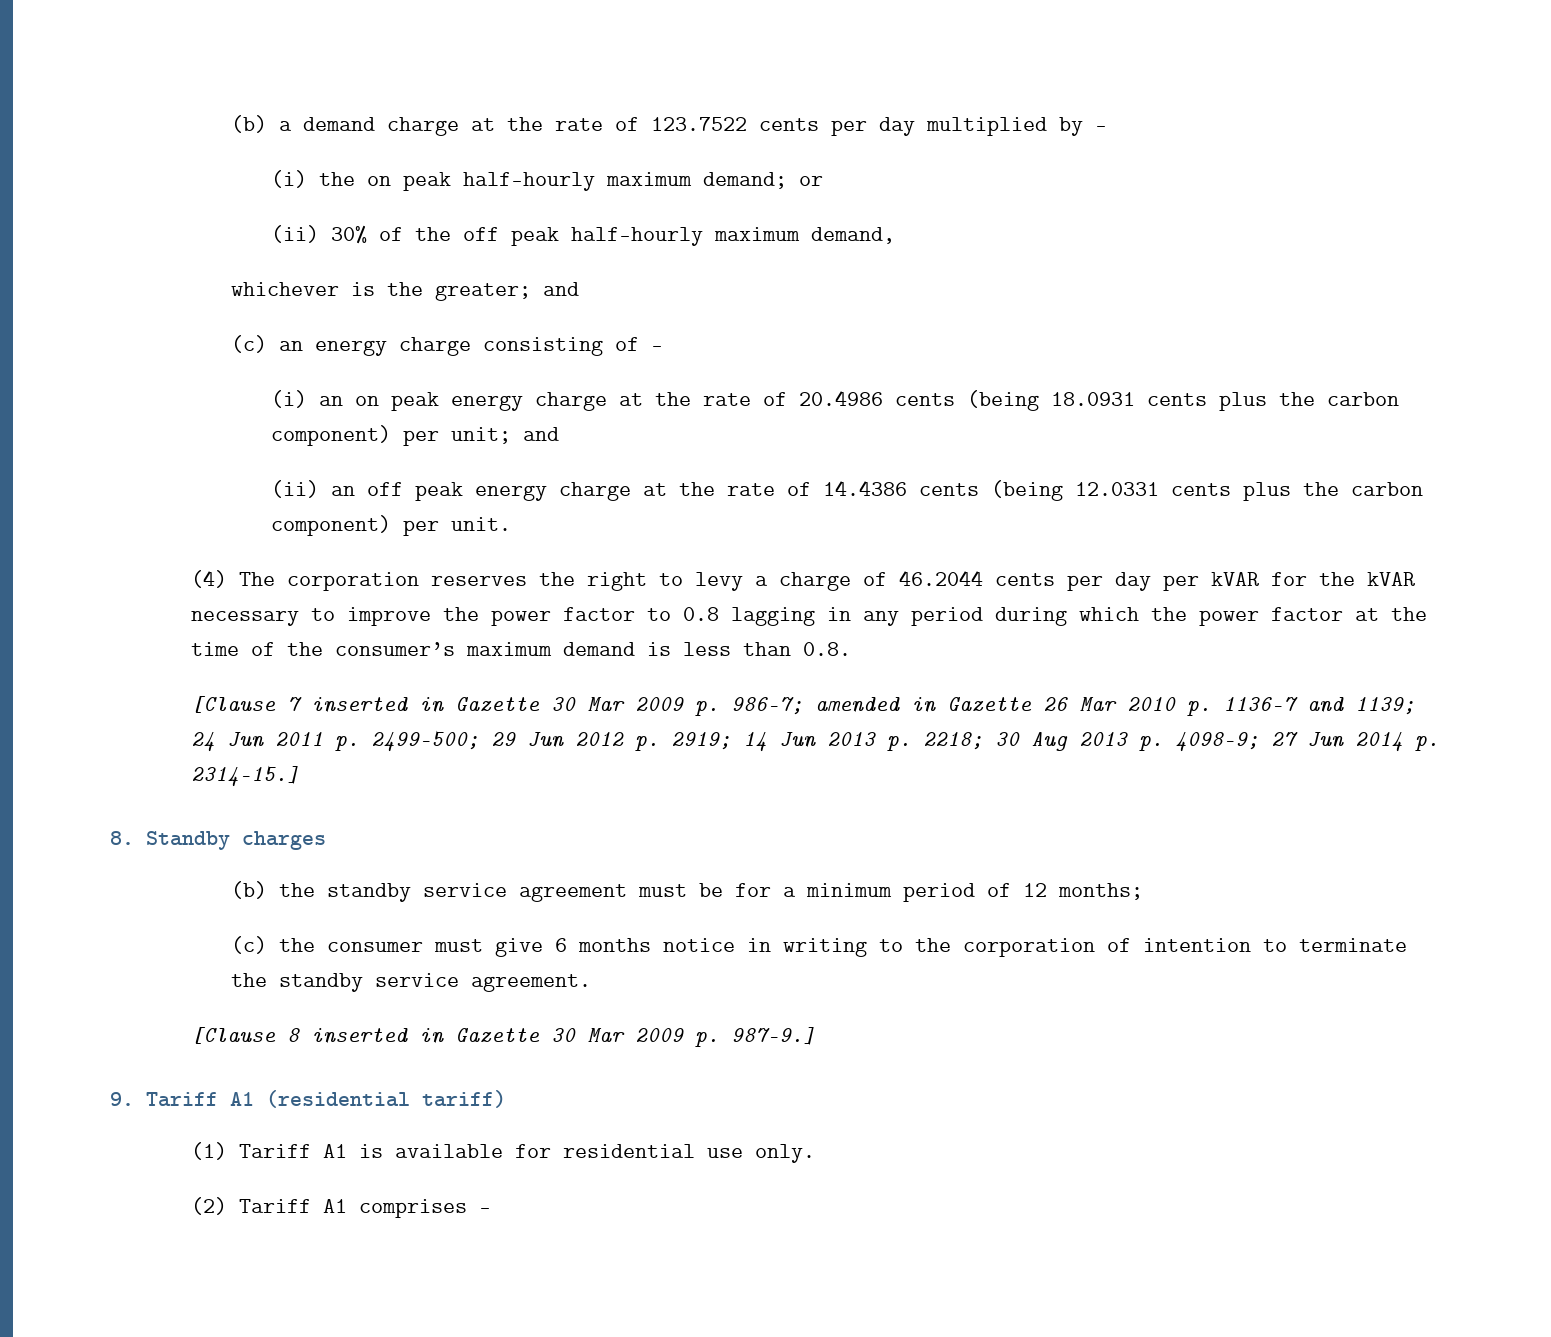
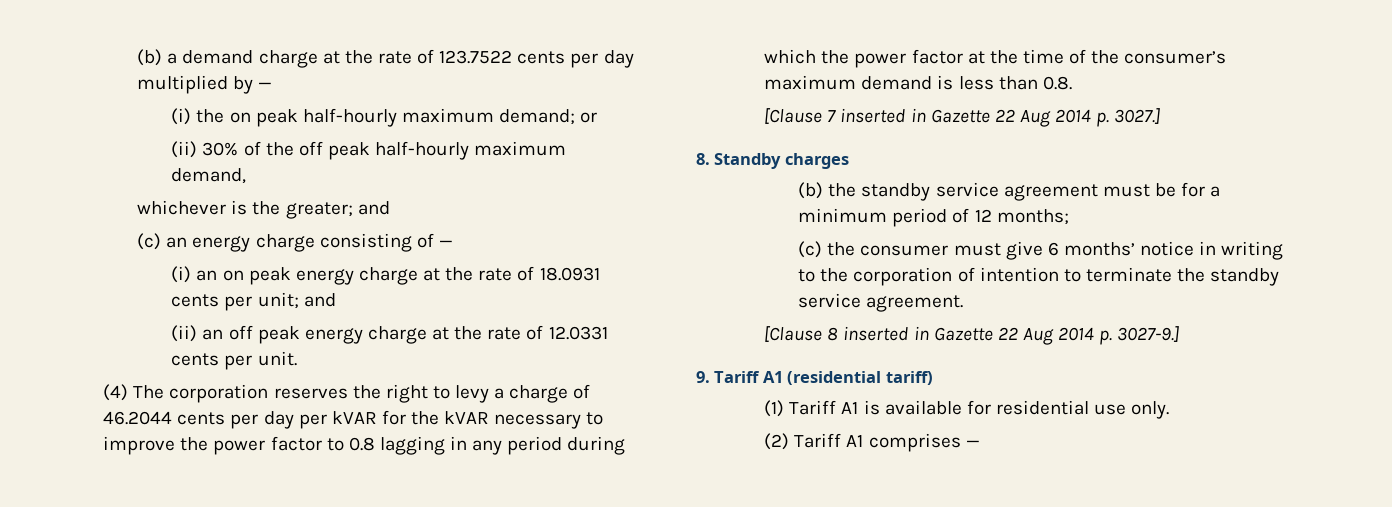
- (i) an on peak energy charge at the rate of 20.4986 cents (being 18.0931 cents plus the carbon component) per unit; and
+ (i) an on peak energy charge at the rate of 18.0931 cents per unit; and
- (ii) an off peak energy charge at the rate of 14.4386 cents (being 12.0331 cents plus the carbon component) per unit.
+ (ii) an off peak energy charge at the rate of 12.0331 cents per unit.
- [Clause 7 inserted in Gazette 30 Mar 2009 p. 986-7; amended in Gazette 26 Mar 2010 p. 1136-7 and 1139; 24 Jun 2011 p. 2499-500; 29 Jun 2012 p. 2919; 14 Jun 2013 p. 2218; 30 Aug 2013 p. 4098-9; 27 Jun 2014 p. 2314-15.]
+ [Clause 7 inserted in Gazette 22 Aug 2014 p. 3027.]
- (c) the consumer must give 6 months notice in writing to the corporation of intention to terminate the standby service agreement.
+ (c) the consumer must give 6 months’ notice in writing to the corporation of intention to terminate the standby service agreement.
- [Clause 8 inserted in Gazette 30 Mar 2009 p. 987-9.]
+ [Clause 8 inserted in Gazette 22 Aug 2014 p. 3027-9.]

